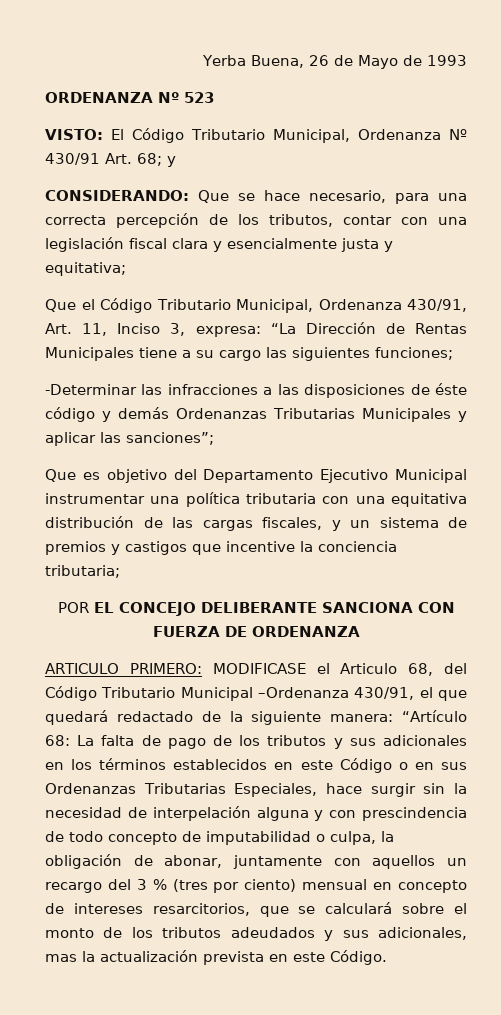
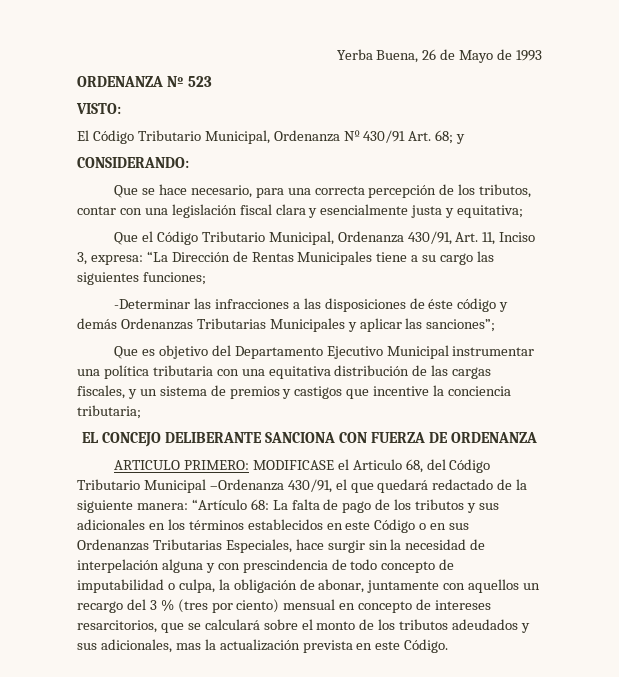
- VISTO: El Código Tributario Municipal, Ordenanza Nº 430/91 Art. 68; y
+ VISTO:
+ El Código Tributario Municipal, Ordenanza Nº 430/91 Art. 68; y
- CONSIDERANDO: Que se hace necesario, para una correcta percepción de los tributos, contar con una legislación fiscal clara y esencialmente justa y equitativa;
+ CONSIDERANDO:
+ Que se hace necesario, para una correcta percepción de los tributos, contar con una legislación fiscal clara y esencialmente justa y equitativa;
- POR EL CONCEJO DELIBERANTE SANCIONA CON FUERZA DE ORDENANZA
+ EL CONCEJO DELIBERANTE SANCIONA CON FUERZA DE ORDENANZA

